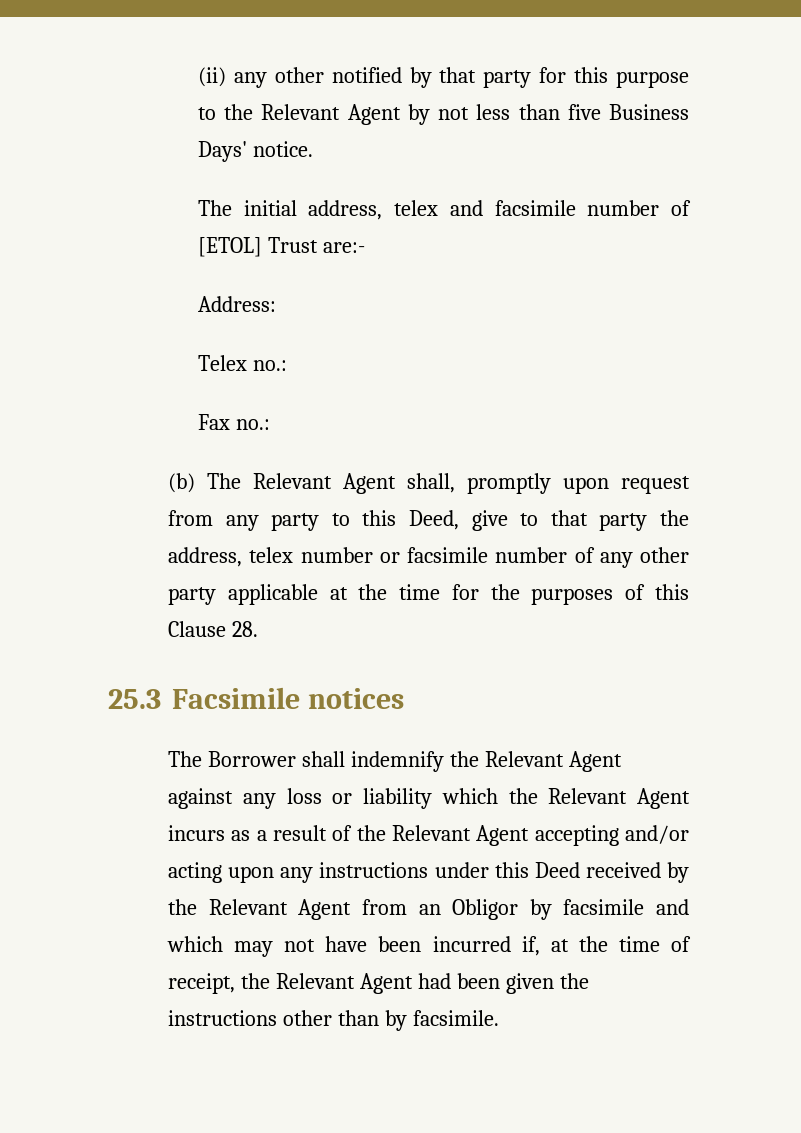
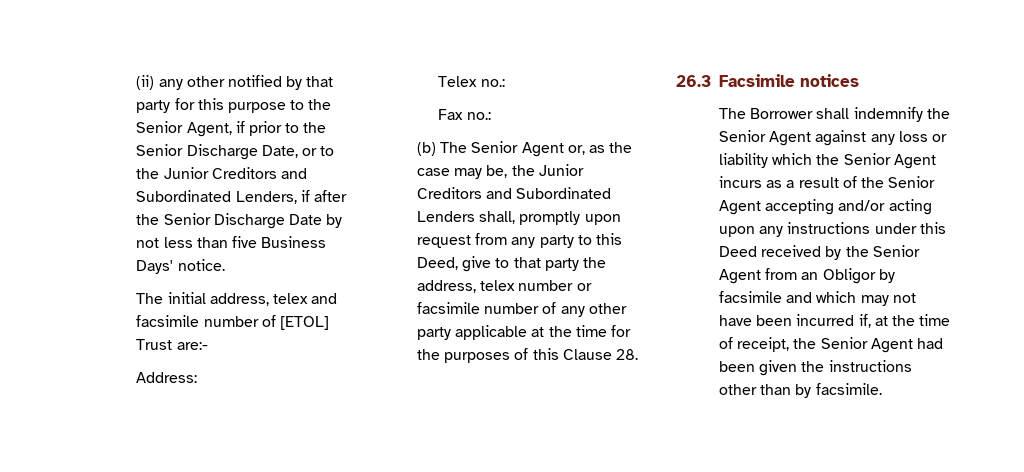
- (ii) any other notified by that party for this purpose to the Relevant Agent by not less than five Business Days' notice.
+ (ii) any other notified by that party for this purpose to the Senior Agent, if prior to the Senior Discharge Date, or to the Junior Creditors and Subordinated Lenders, if after the Senior Discharge Date by not less than five Business Days' notice.
- (b) The Relevant Agent shall, promptly upon request from any party to this Deed, give to that party the address, telex number or facsimile number of any other party applicable at the time for the purposes of this Clause 28.
+ (b) The Senior Agent or, as the case may be, the Junior Creditors and Subordinated Lenders shall, promptly upon request from any party to this Deed, give to that party the address, telex number or facsimile number of any other party applicable at the time for the purposes of this Clause 28.
- 25.3 Facsimile notices
+ 26.3 Facsimile notices
- The Borrower shall indemnify the Relevant Agent against any loss or liability which the Relevant Agent incurs as a result of the Relevant Agent accepting and/or acting upon any instructions under this Deed received by the Relevant Agent from an Obligor by facsimile and which may not have been incurred if, at the time of receipt, the Relevant Agent had been given the instructions other than by facsimile.
+ The Borrower shall indemnify the Senior Agent against any loss or liability which the Senior Agent incurs as a result of the Senior Agent accepting and/or acting upon any instructions under this Deed received by the Senior Agent from an Obligor by facsimile and which may not have been incurred if, at the time of receipt, the Senior Agent had been given the instructions other than by facsimile.

